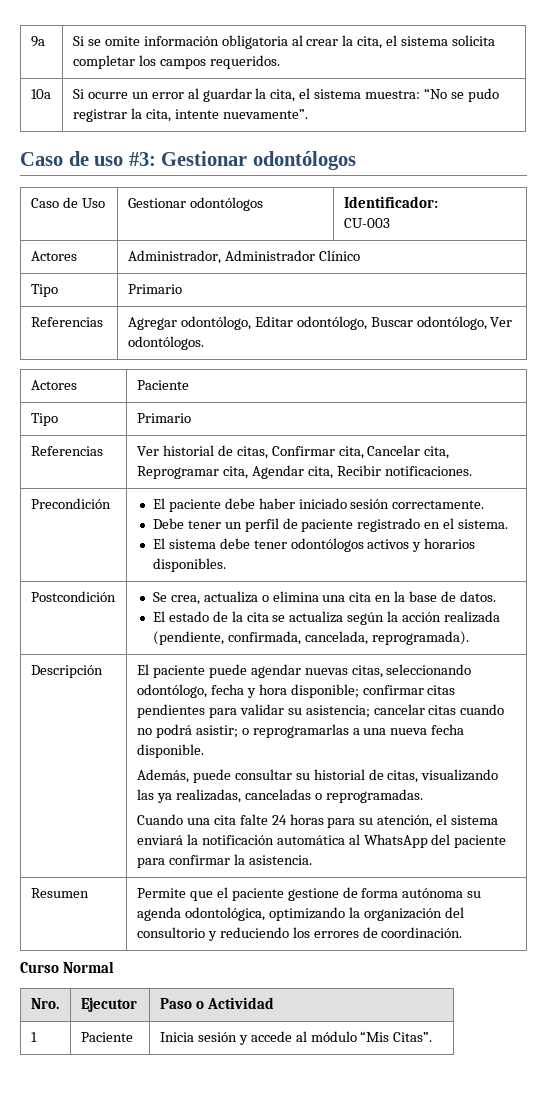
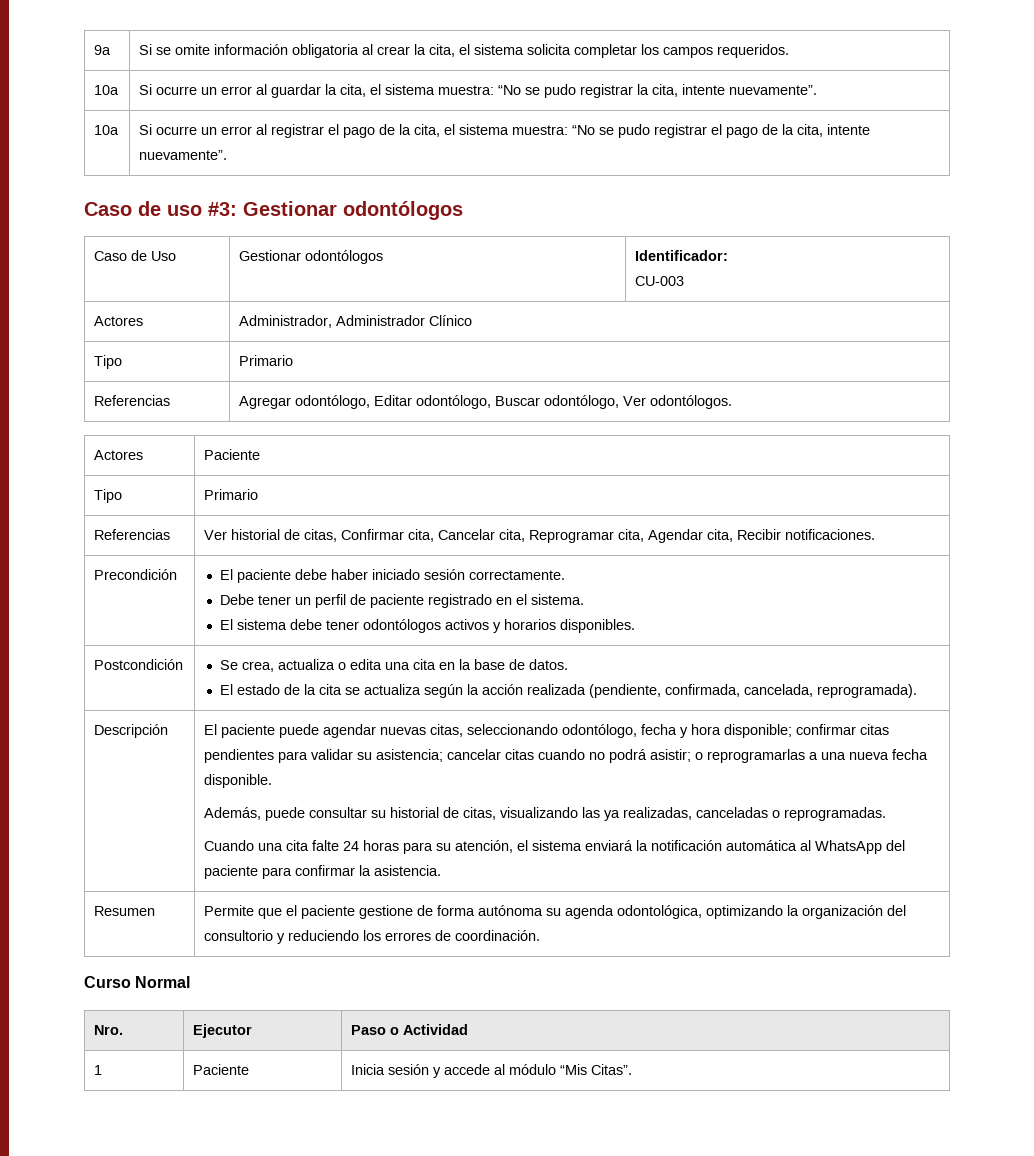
+ 10a | Si ocurre un error al registrar el pago de la cita, el sistema muestra: “No se pudo registrar el pago de la cita, intente nuevamente”.
- Postcondición | Se crea, actualiza o elimina una cita en la base de datos.
+ Postcondición | Se crea, actualiza o edita una cita en la base de datos.

